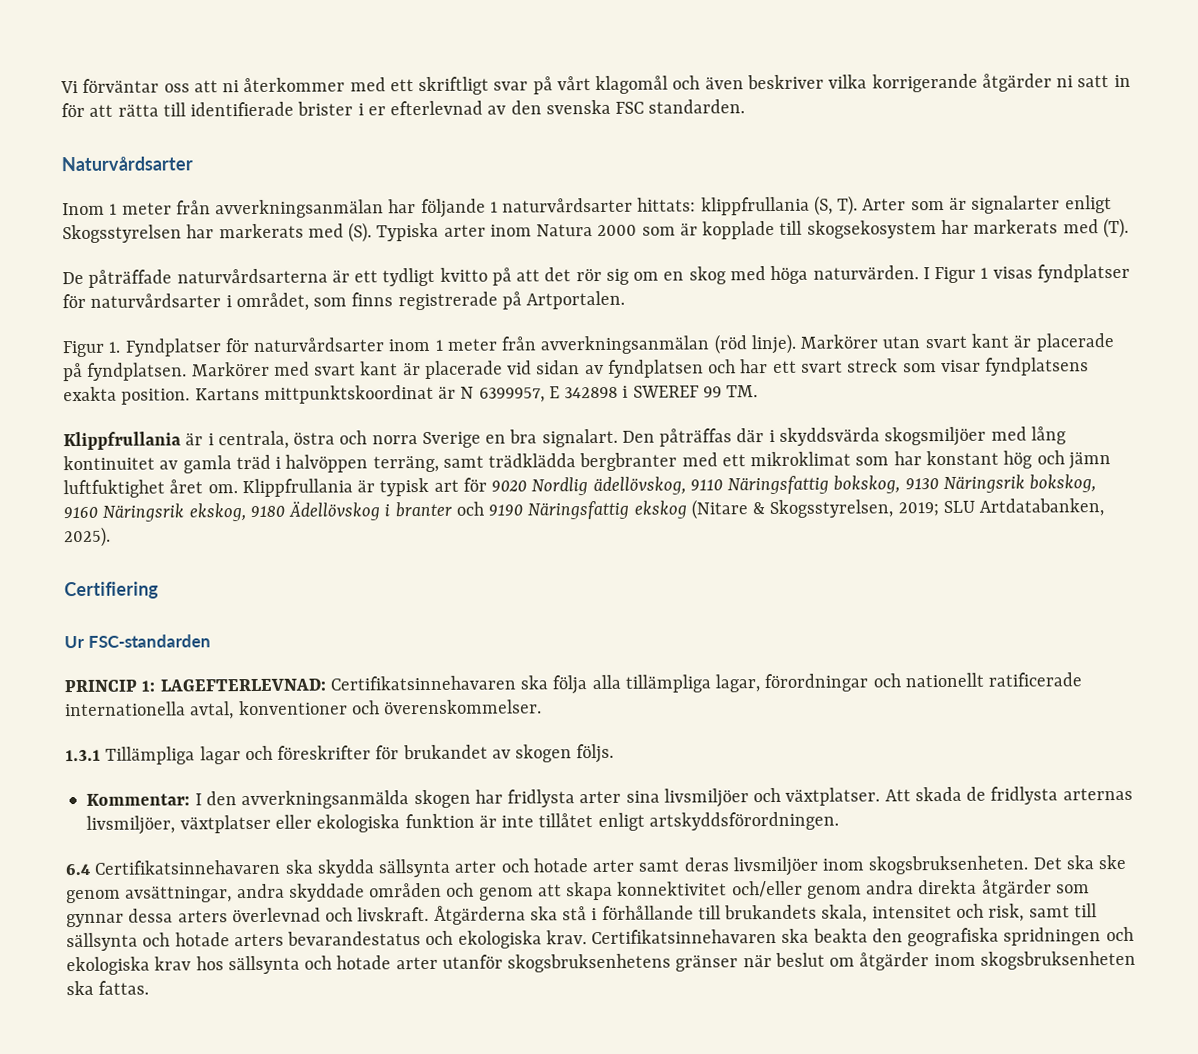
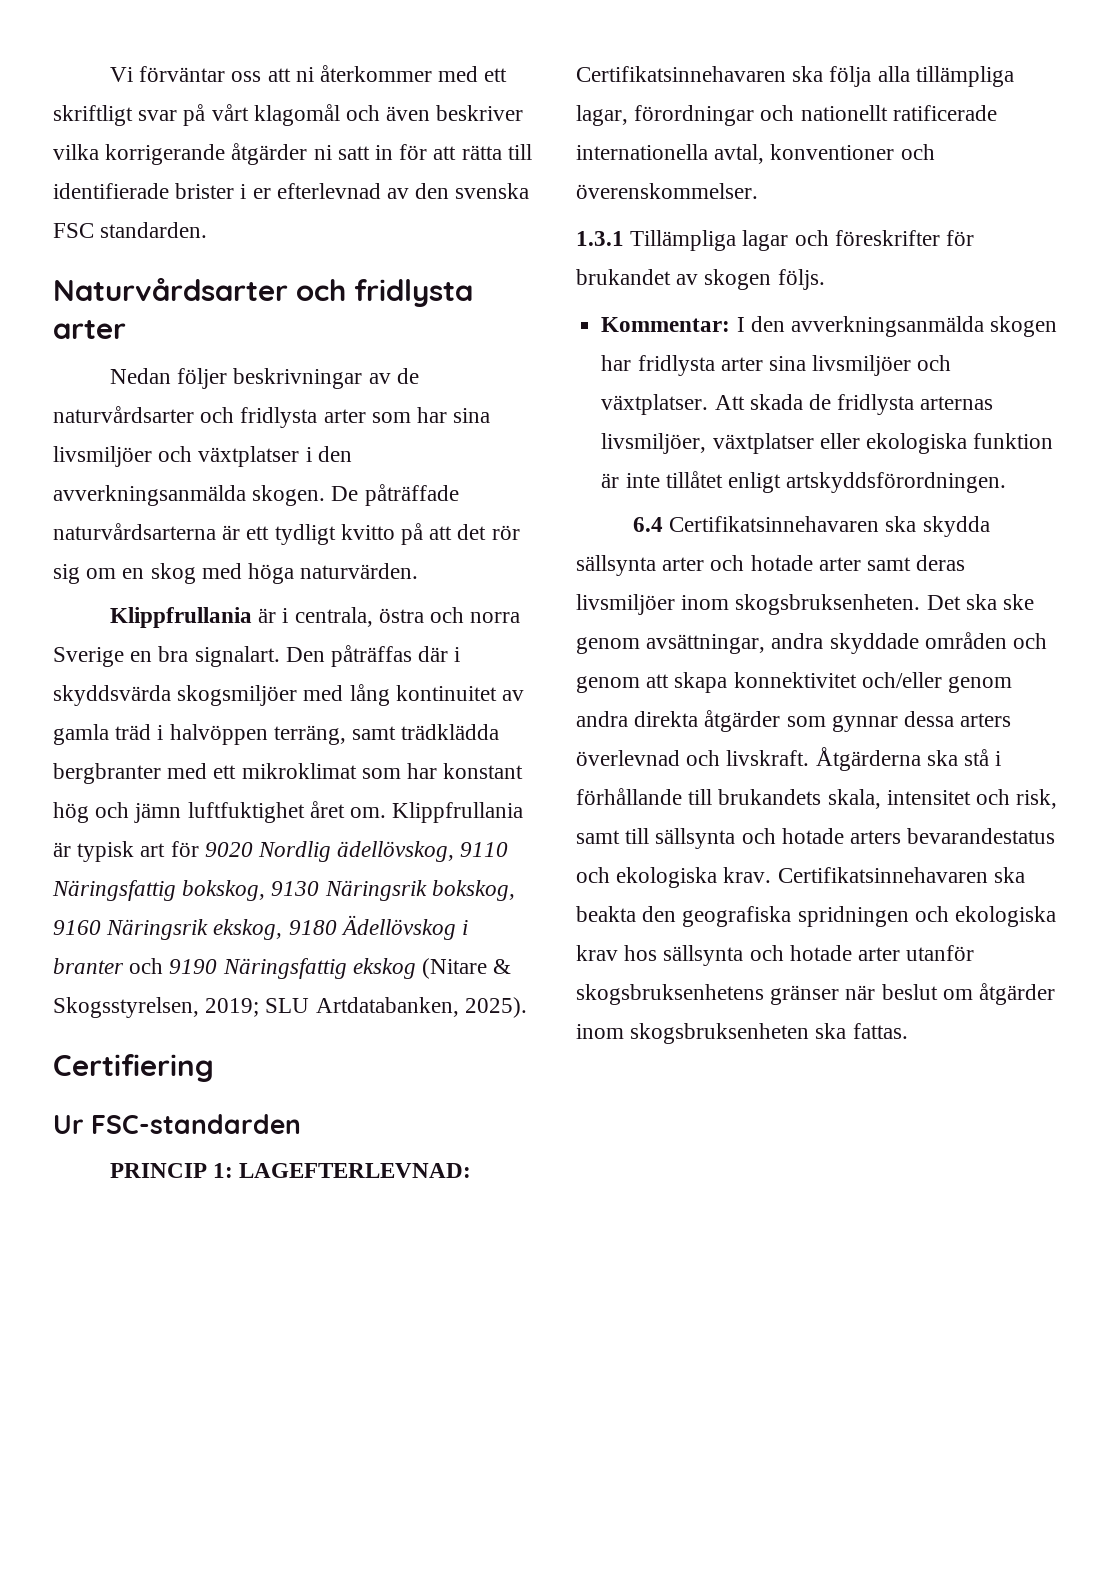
- Naturvårdsarter
- Inom 1 meter från avverkningsanmälan har följande 1 naturvårdsarter hittats: klippfrullania (S, T). Arter som är signalarter enligt Skogsstyrelsen har markerats med (S). Typiska arter inom Natura 2000 som är kopplade till skogsekosystem har markerats med (T).
- De påträffade naturvårdsarterna är ett tydligt kvitto på att det rör sig om en skog med höga naturvärden. I Figur 1 visas fyndplatser för naturvårdsarter i området, som finns registrerade på Artportalen.
- Figur 1. Fyndplatser för naturvårdsarter inom 1 meter från avverkningsanmälan (röd linje). Markörer utan svart kant är placerade på fyndplatsen. Markörer med svart kant är placerade vid sidan av fyndplatsen och har ett svart streck som visar fyndplatsens exakta position. Kartans mittpunktskoordinat är N 6399957, E 342898 i SWEREF 99 TM.
+ Naturvårdsarter och fridlysta arter
+ Nedan följer beskrivningar av de naturvårdsarter och fridlysta arter som har sina livsmiljöer och växtplatser i den avverkningsanmälda skogen. De påträffade naturvårdsarterna är ett tydligt kvitto på att det rör sig om en skog med höga naturvärden.

